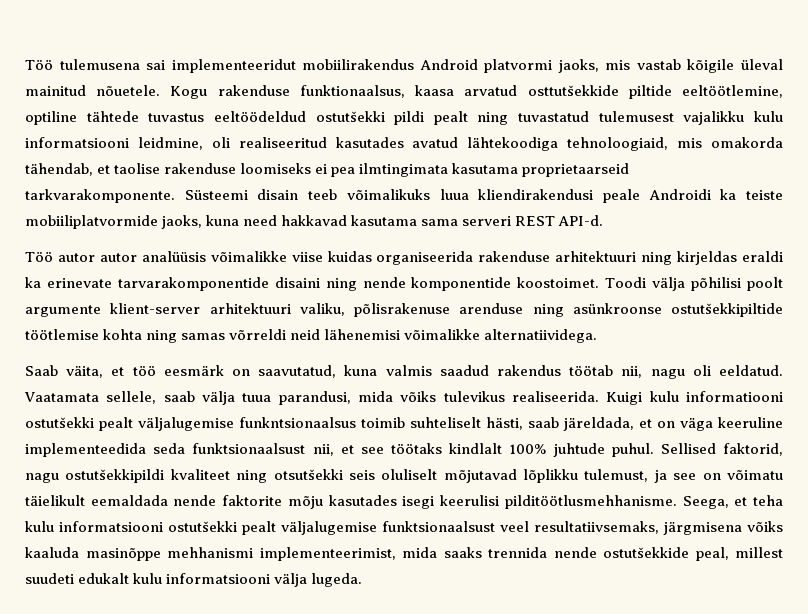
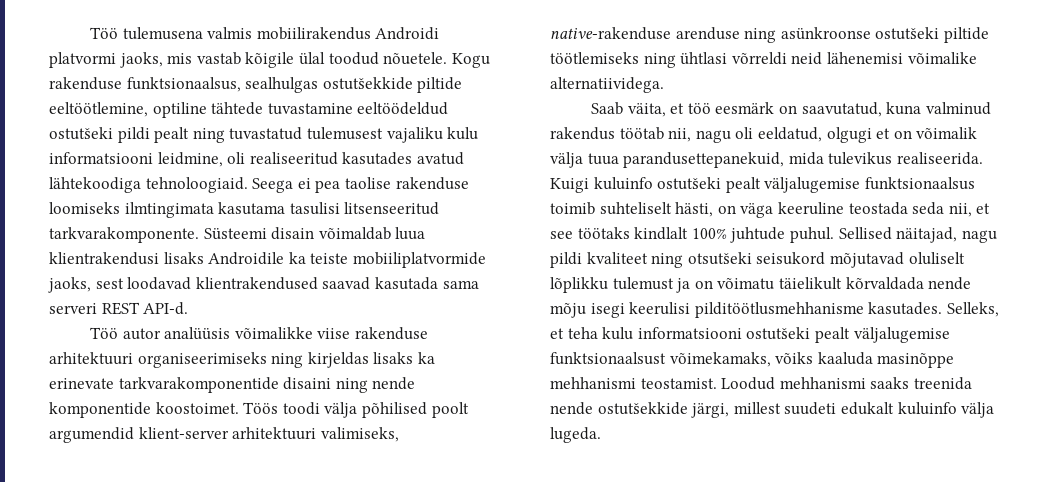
- Töö tulemusena sai implementeeridut mobiilirakendus Android platvormi jaoks, mis vastab kõigile üleval mainitud nõuetele.
+ Töö tulemusena valmis mobiilirakendus Androidi platvormi jaoks, mis vastab kõigile ülal toodud nõuetele.
- Kogu rakenduse funktionaalsus, kaasa arvatud osttutšekkide piltide eeltöötlemine, optiline tähtede tuvastus eeltöödeldud ostutšekki pildi pealt ning tuvastatud tulemusest vajalikku kulu informatsiooni leidmine, oli realiseeritud kasutades avatud lähtekoodiga tehnoloogiaid, mis omakorda tähendab, et taolise rakenduse loomiseks ei pea ilmtingimata kasutama proprietaarseid tarkvarakomponente. Süsteemi disain teeb võimalikuks luua kliendirakendusi peale Androidi ka teiste mobiiliplatvormide jaoks, kuna need hakkavad kasutama sama serveri REST API-d.
+ Kogu rakenduse funktsionaalsus, sealhulgas ostutšekkide piltide eeltöötlemine, optiline tähtede tuvastamine eeltöödeldud ostutšeki pildi pealt ning tuvastatud tulemusest vajaliku kulu informatsiooni leidmine, oli realiseeritud kasutades avatud lähtekoodiga tehnoloogiaid. Seega ei pea taolise rakenduse loomiseks ilmtingimata kasutama tasulisi litsenseeritud tarkvarakomponente. Süsteemi disain võimaldab luua klientrakendusi lisaks Androidile ka teiste mobiiliplatvormide jaoks, sest loodavad klientrakendused saavad kasutada sama serveri REST API-d.
- Töö autor autor analüüsis võimalikke viise kuidas organiseerida rakenduse arhitektuuri ning kirjeldas eraldi ka erinevate tarvarakomponentide disaini ning nende komponentide koostoimet.
+ Töö autor analüüsis võimalikke viise rakenduse arhitektuuri organiseerimiseks ning kirjeldas lisaks ka erinevate tarkvarakomponentide disaini ning nende komponentide koostoimet.
- Toodi välja põhilisi poolt argumente klient-server arhitektuuri valiku, põlisrakenuse arenduse ning asünkroonse ostutšekkipiltide töötlemise kohta ning samas võrreldi neid lähenemisi võimalikke alternatiividega.
+ Töös toodi välja põhilised poolt argumendid klient-server arhitektuuri valimiseks, native-rakenduse arenduse ning asünkroonse ostutšeki piltide töötlemiseks ning ühtlasi võrreldi neid lähenemisi võimalike alternatiividega.
- Saab väita, et töö eesmärk on saavutatud, kuna valmis saadud rakendus töötab nii, nagu oli eeldatud. Vaatamata sellele, saab välja tuua parandusi, mida võiks tulevikus realiseerida. Kuigi kulu informatiooni ostutšekki pealt väljalugemise funkntsionaalsus toimib suhteliselt hästi, saab järeldada, et on väga keeruline implementeedida seda funktsionaalsust nii, et see töötaks kindlalt 100% juhtude puhul.
+ Saab väita, et töö eesmärk on saavutatud, kuna valminud rakendus töötab nii, nagu oli eeldatud, olgugi et on võimalik välja tuua parandusettepanekuid, mida tulevikus realiseerida. Kuigi kuluinfo ostutšeki pealt väljalugemise funktsionaalsus toimib suhteliselt hästi, on väga keeruline teostada seda nii, et see töötaks kindlalt 100% juhtude puhul.
- Sellised faktorid, nagu ostutšekkipildi kvaliteet ning otsutšekki seis oluliselt mõjutavad lõplikku tulemust, ja see on võimatu täielikult eemaldada nende faktorite mõju kasutades isegi keerulisi pilditöötlusmehhanisme. Seega, et teha kulu informatsiooni ostutšekki pealt väljalugemise funktsionaalsust veel resultatiivsemaks, järgmisena võiks kaaluda masinõppe mehhanismi implementeerimist, mida saaks trennida nende ostutšekkide peal, millest suudeti edukalt kulu informatsiooni välja lugeda.
+ Sellised näitajad, nagu pildi kvaliteet ning otsutšeki seisukord mõjutavad oluliselt lõplikku tulemust ja on võimatu täielikult kõrvaldada nende mõju isegi keerulisi pilditöötlusmehhanisme kasutades. Selleks, et teha kulu informatsiooni ostutšeki pealt väljalugemise funktsionaalsust võimekamaks, võiks kaaluda masinõppe mehhanismi teostamist. Loodud mehhanismi saaks treenida nende ostutšekkide järgi, millest suudeti edukalt kuluinfo välja lugeda.

